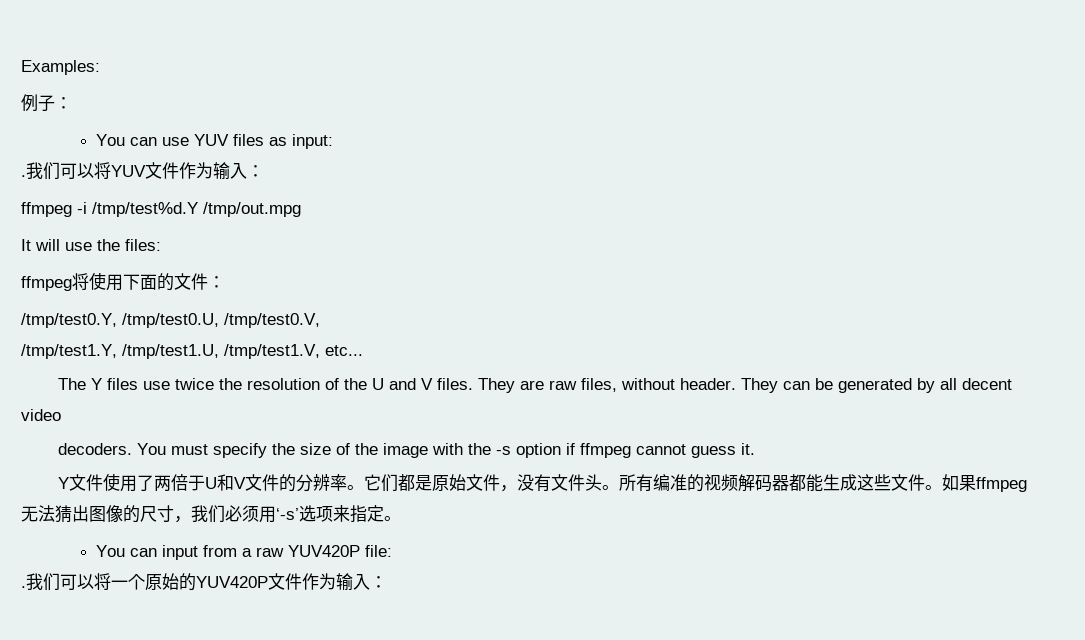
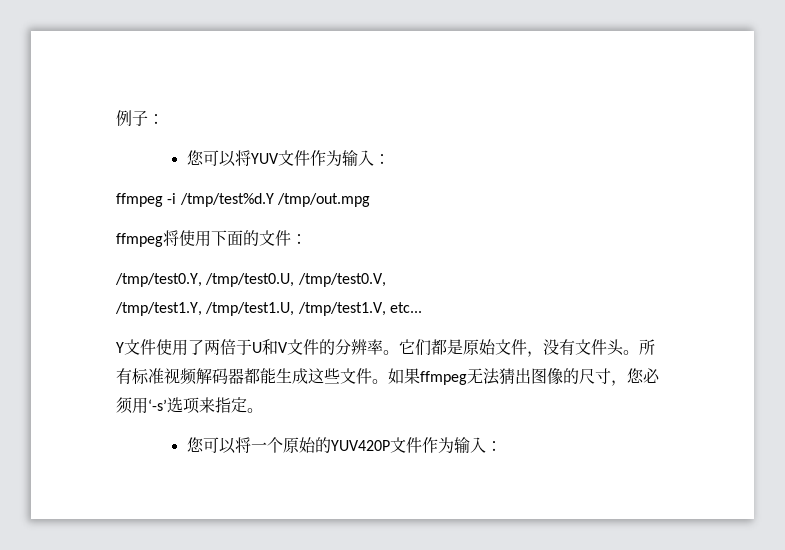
- Examples:
- You can use YUV files as input:
- .我们可以将YUV文件作为输入：
+ 您可以将YUV文件作为输入：
- It will use the files:
- The Y files use twice the resolution of the U and V files. They are raw files, without header. They can be generated by all decent video
- decoders. You must specify the size of the image with the -s option if ffmpeg cannot guess it.
- 所有编准的视频解码器都能生成这些文件。
+ 所有标准视频解码器都能生成这些文件。
- 如果ffmpeg无法猜出图像的尺寸，我们必须用‘-s’选项来指定。
+ 如果ffmpeg无法猜出图像的尺寸，您必须用‘-s’选项来指定。
- You can input from a raw YUV420P file:
- .我们可以将一个原始的YUV420P文件作为输入：
+ 您可以将一个原始的YUV420P文件作为输入：

